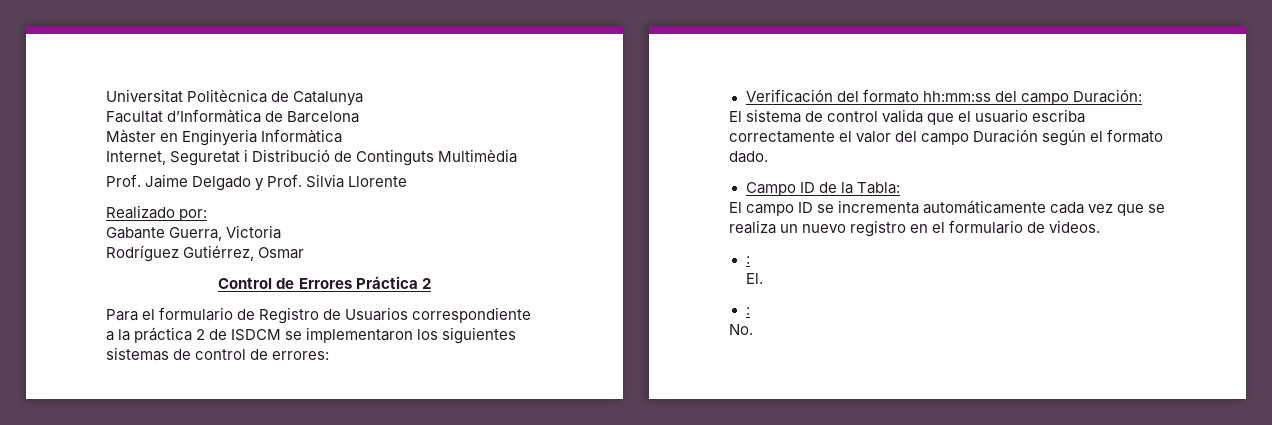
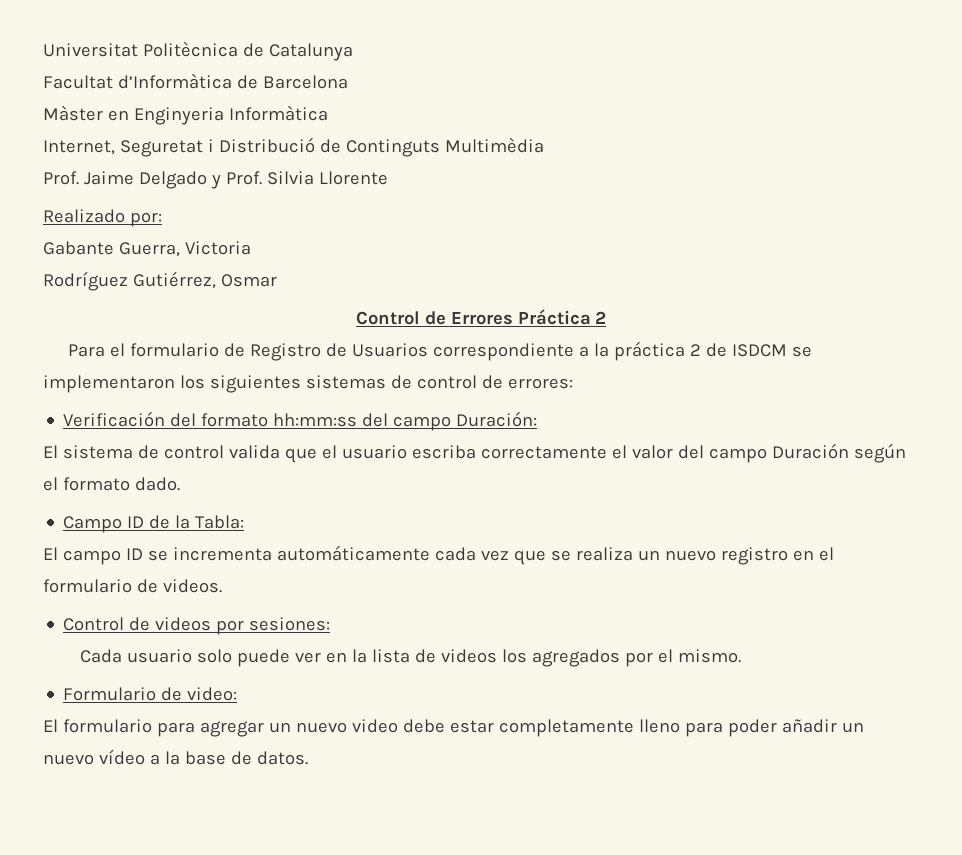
  El campo ID se incrementa automáticamente cada vez que se realiza un nuevo registro en el formulario de videos.
- :
- El.
- :
- No.
+ Control de videos por sesiones:
+ Cada usuario solo puede ver en la lista de videos los agregados por el mismo.
+ Formulario de video:
+ El formulario para agregar un nuevo video debe estar completamente lleno para poder añadir un nuevo vídeo a la base de datos.

